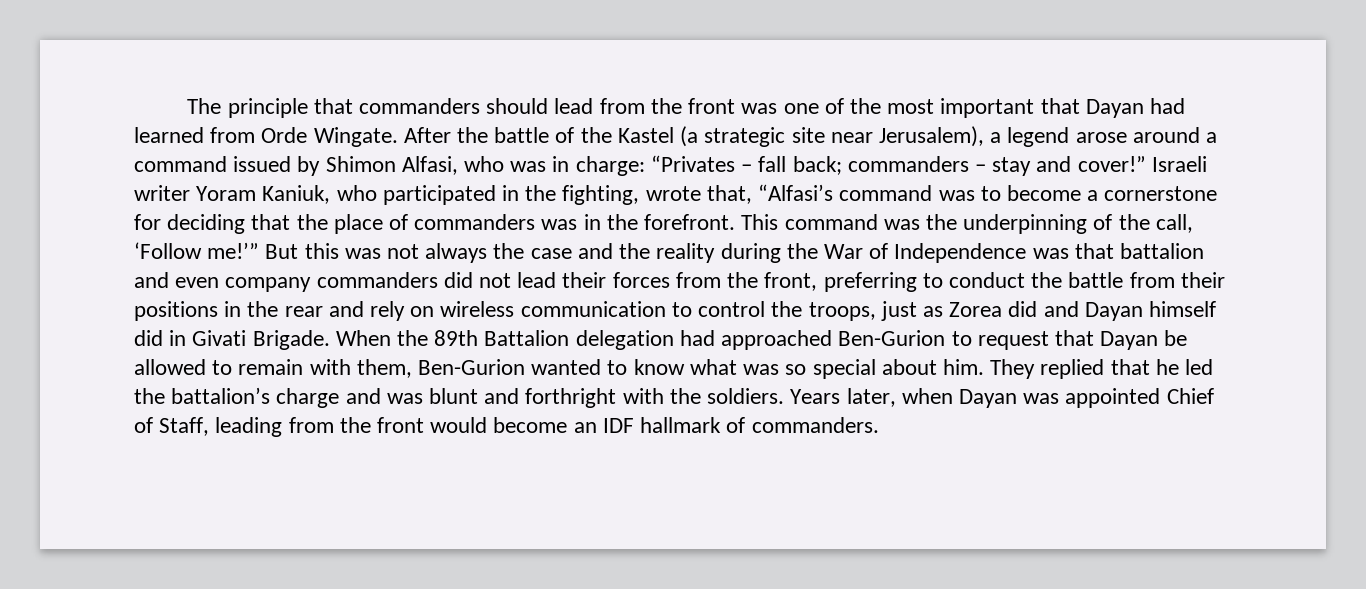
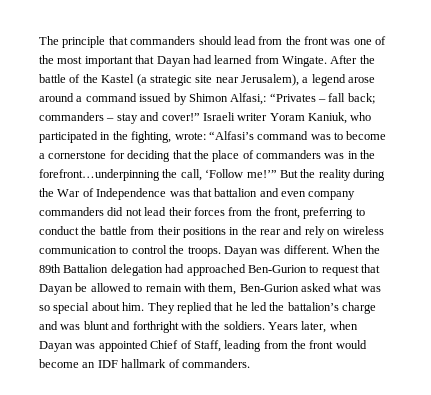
- The principle that commanders should lead from the front was one of the most important that Dayan had learned from Orde Wingate.
+ The principle that commanders should lead from the front was one of the most important that Dayan had learned from Wingate.
- After the battle of the Kastel (a strategic site near Jerusalem), a legend arose around a command issued by Shimon Alfasi, who was in charge: “Privates – fall back; commanders – stay and cover!”
+ After the battle of the Kastel (a strategic site near Jerusalem), a legend arose around a command issued by Shimon Alfasi,: “Privates – fall back; commanders – stay and cover!”
- Israeli writer Yoram Kaniuk, who participated in the fighting, wrote that, “Alfasi’s command was to become a cornerstone for deciding that the place of commanders was in the forefront. This command was the underpinning of the call, ‘Follow me!’”
+ Israeli writer Yoram Kaniuk, who participated in the fighting, wrote: “Alfasi’s command was to become a cornerstone for deciding that the place of commanders was in the forefront…underpinning the call, ‘Follow me!’”
- But this was not always the case and the reality during the War of Independence was that battalion and even company commanders did not lead their forces from the front, preferring to conduct the battle from their positions in the rear and rely on wireless communication to control the troops, just as Zorea did and Dayan himself did in Givati Brigade.
+ But the reality during the War of Independence was that battalion and even company commanders did not lead their forces from the front, preferring to conduct the battle from their positions in the rear and rely on wireless communication to control the troops. Dayan was different.
- When the 89th Battalion delegation had approached Ben-Gurion to request that Dayan be allowed to remain with them, Ben-Gurion wanted to know what was so special about him.
+ When the 89th Battalion delegation had approached Ben-Gurion to request that Dayan be allowed to remain with them, Ben-Gurion asked what was so special about him.

